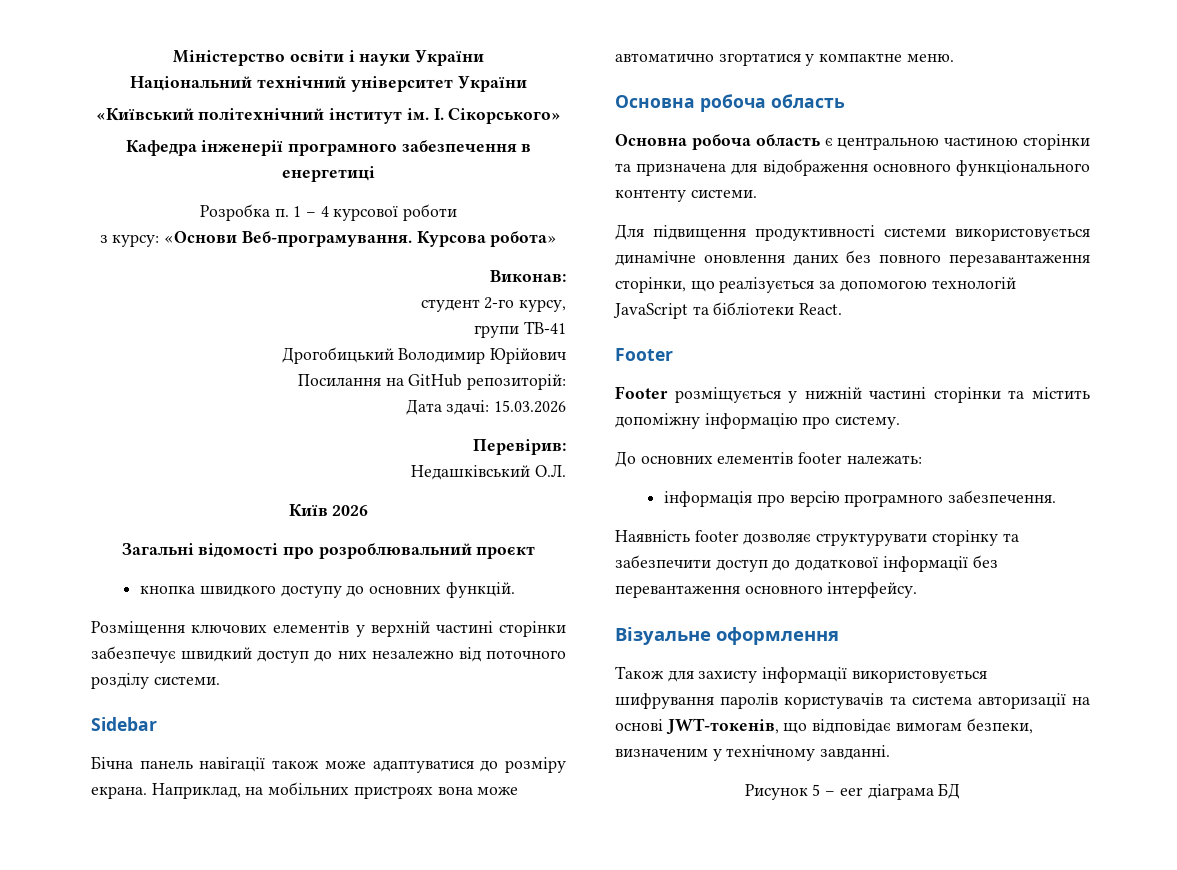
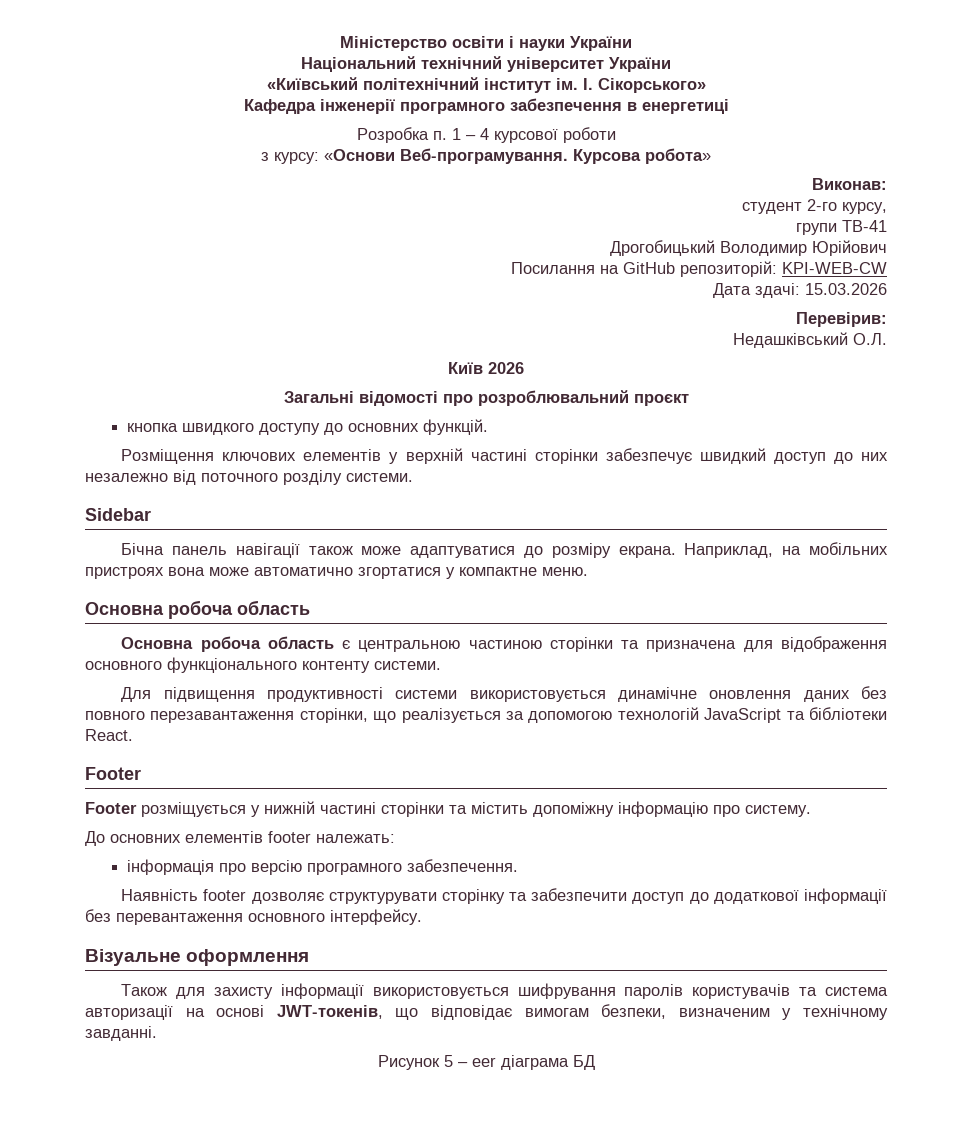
- Посилання на GitHub репозиторій:
+ Посилання на GitHub репозиторій: KPI-WEB-CW

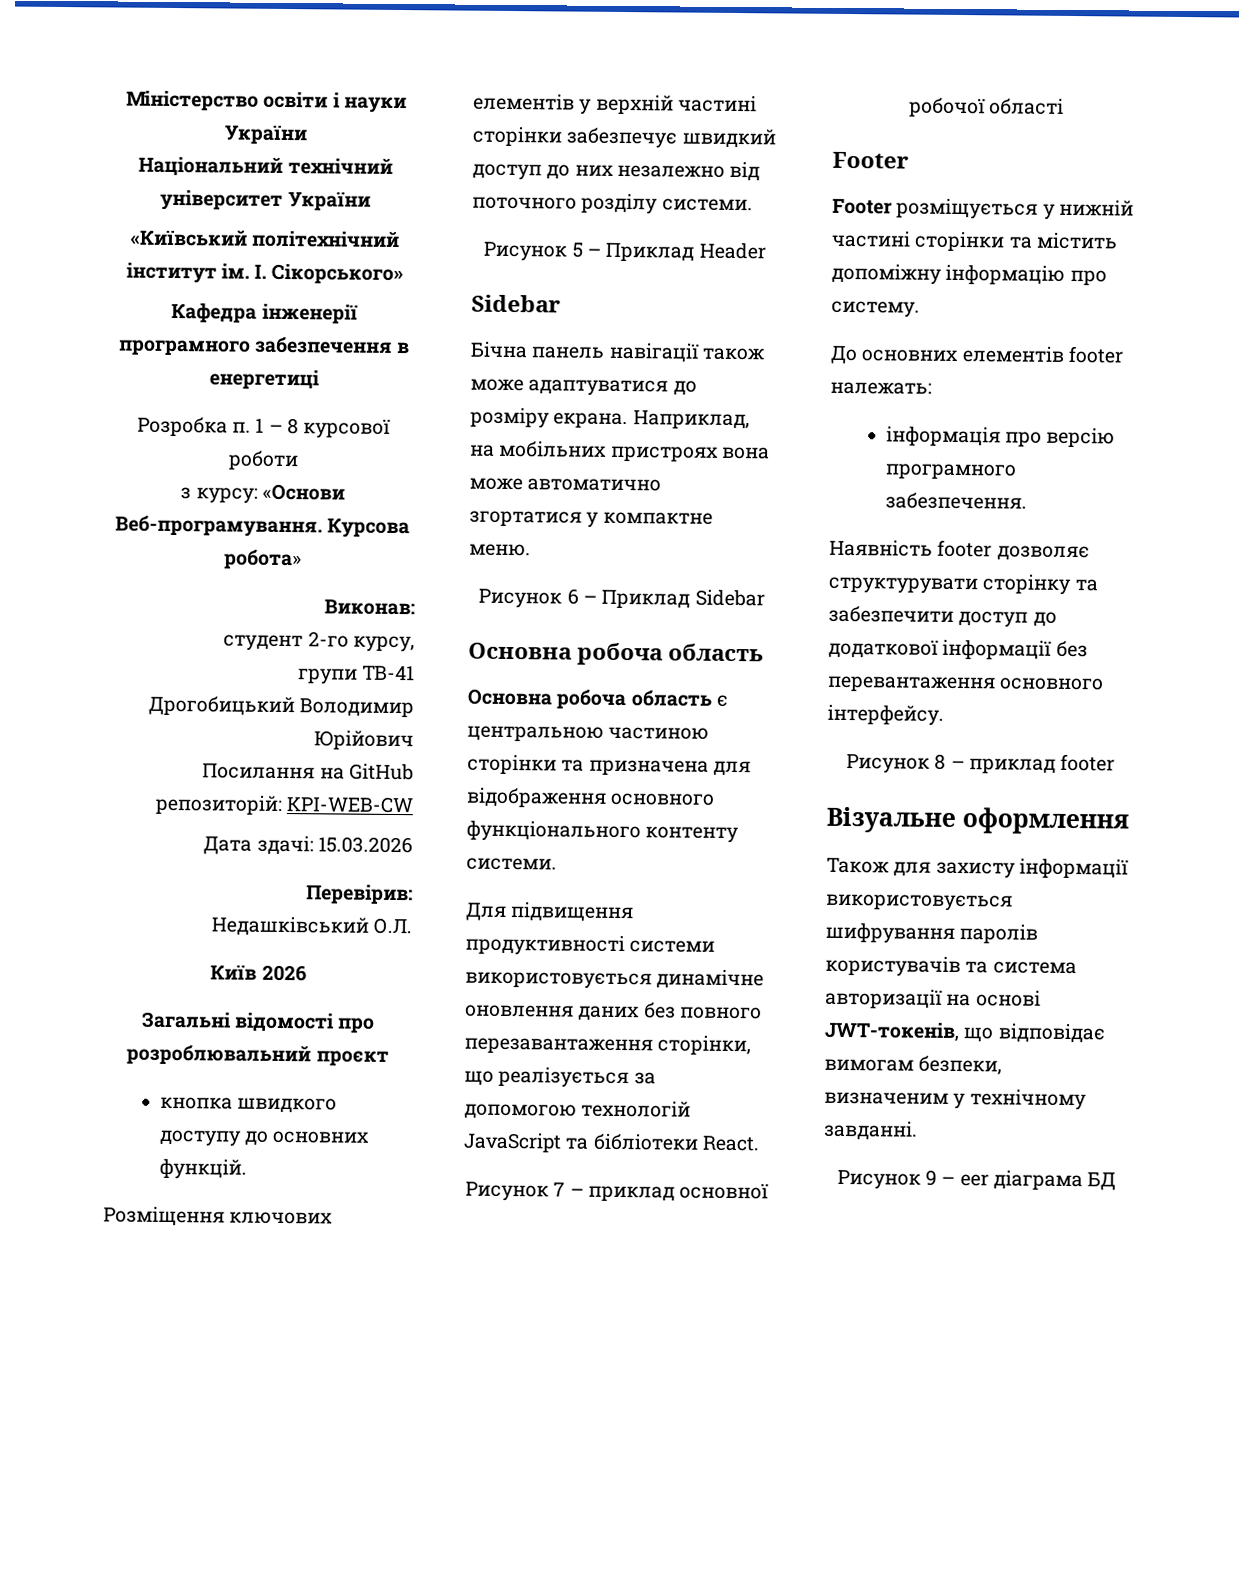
- Розробка п. 1 – 4 курсової роботи
+ Розробка п. 1 – 8 курсової роботи
+ Рисунок 5 – Приклад Header
+ Рисунок 6 – Приклад Sidebar
+ Рисунок 7 – приклад основної робочої області
+ Рисунок 8 – приклад footer
- Рисунок 5 – eer діаграма БД
+ Рисунок 9 – eer діаграма БД

